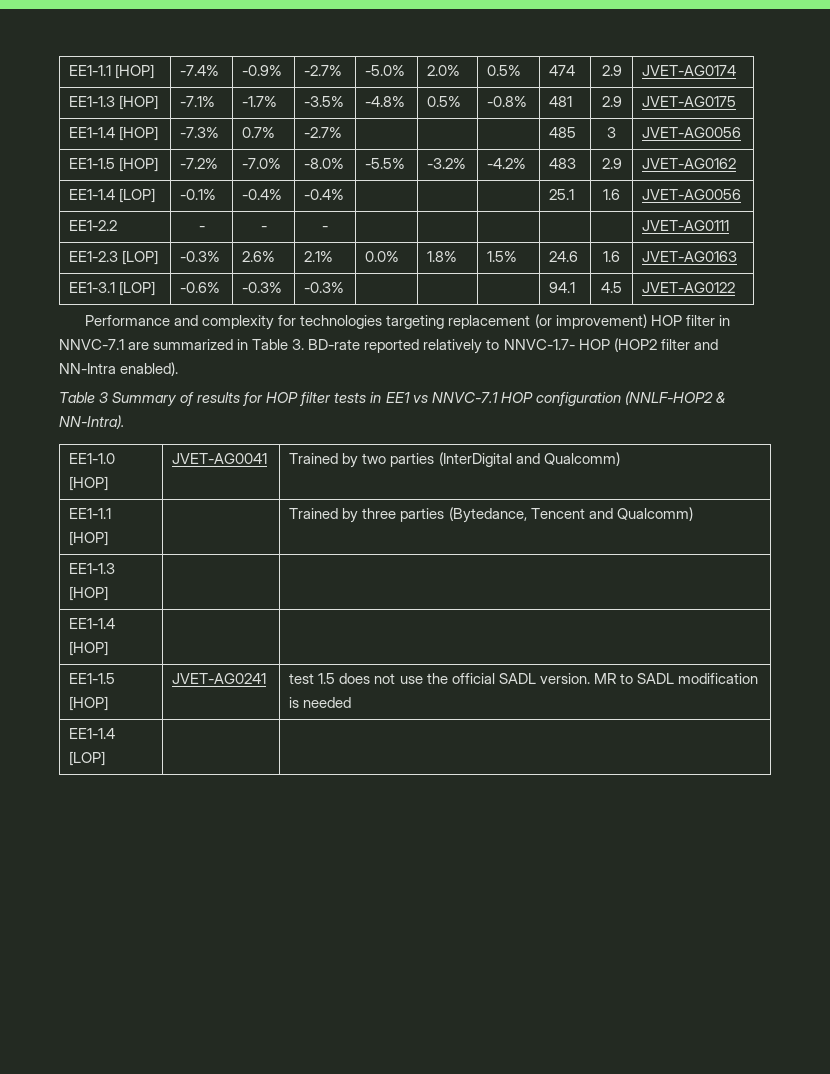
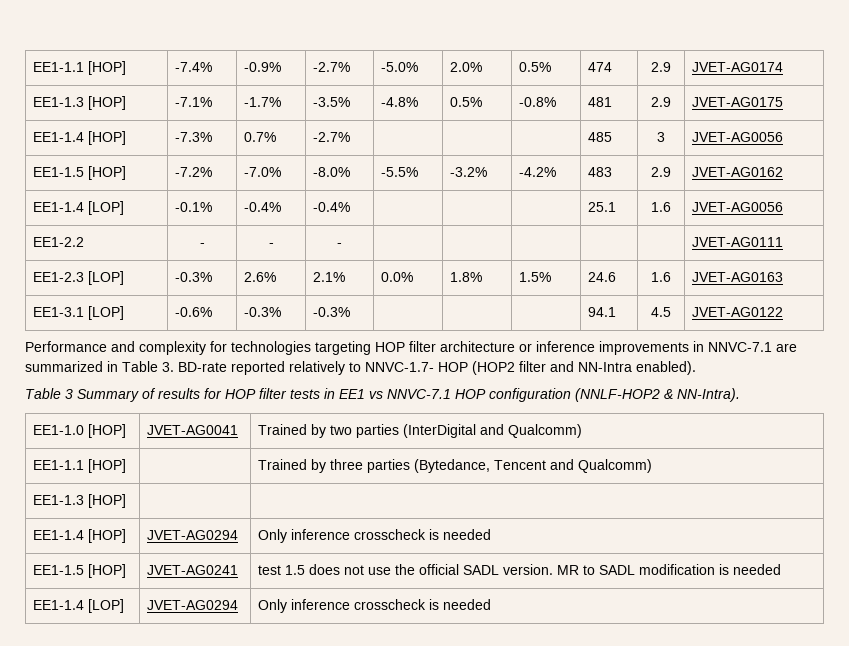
- Performance and complexity for technologies targeting replacement (or improvement) HOP filter in NNVC-7.1 are summarized in Table 3. BD-rate reported relatively to NNVC-1.7- HOP (HOP2 filter and NN-Intra enabled).
+ Performance and complexity for technologies targeting HOP filter architecture or inference improvements in NNVC-7.1 are summarized in Table 3. BD-rate reported relatively to NNVC-1.7- HOP (HOP2 filter and NN-Intra enabled).
- EE1-1.4 [HOP] | |
+ EE1-1.4 [HOP] | JVET-AG0294 | Only inference crosscheck is needed
- EE1-1.4 [LOP] | |
+ EE1-1.4 [LOP] | JVET-AG0294 | Only inference crosscheck is needed

